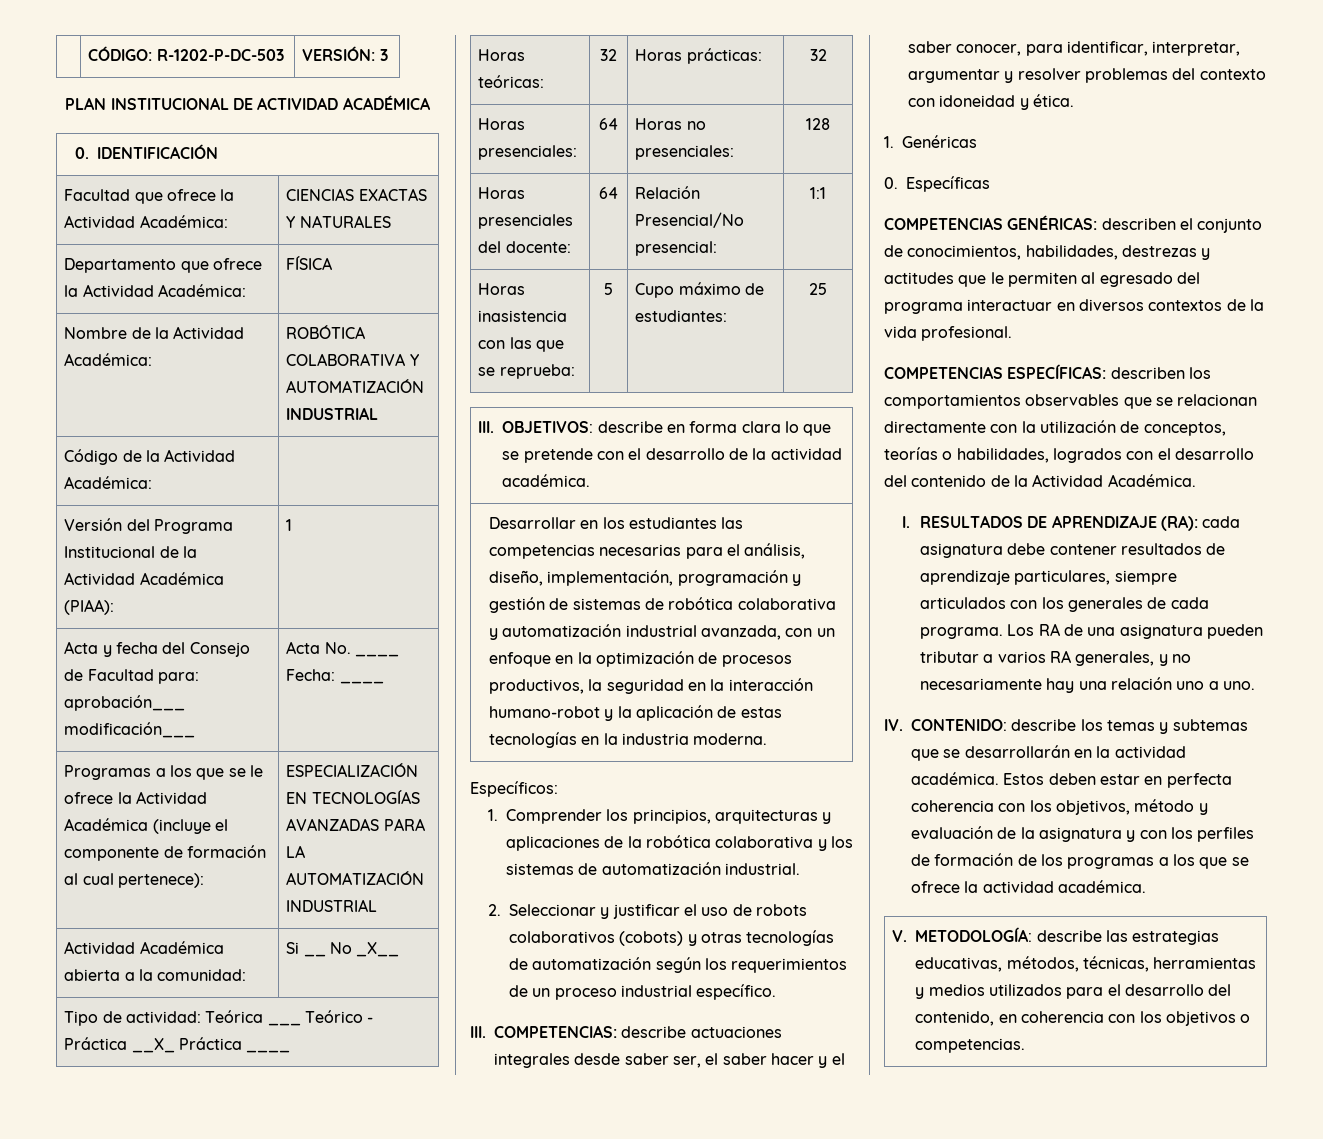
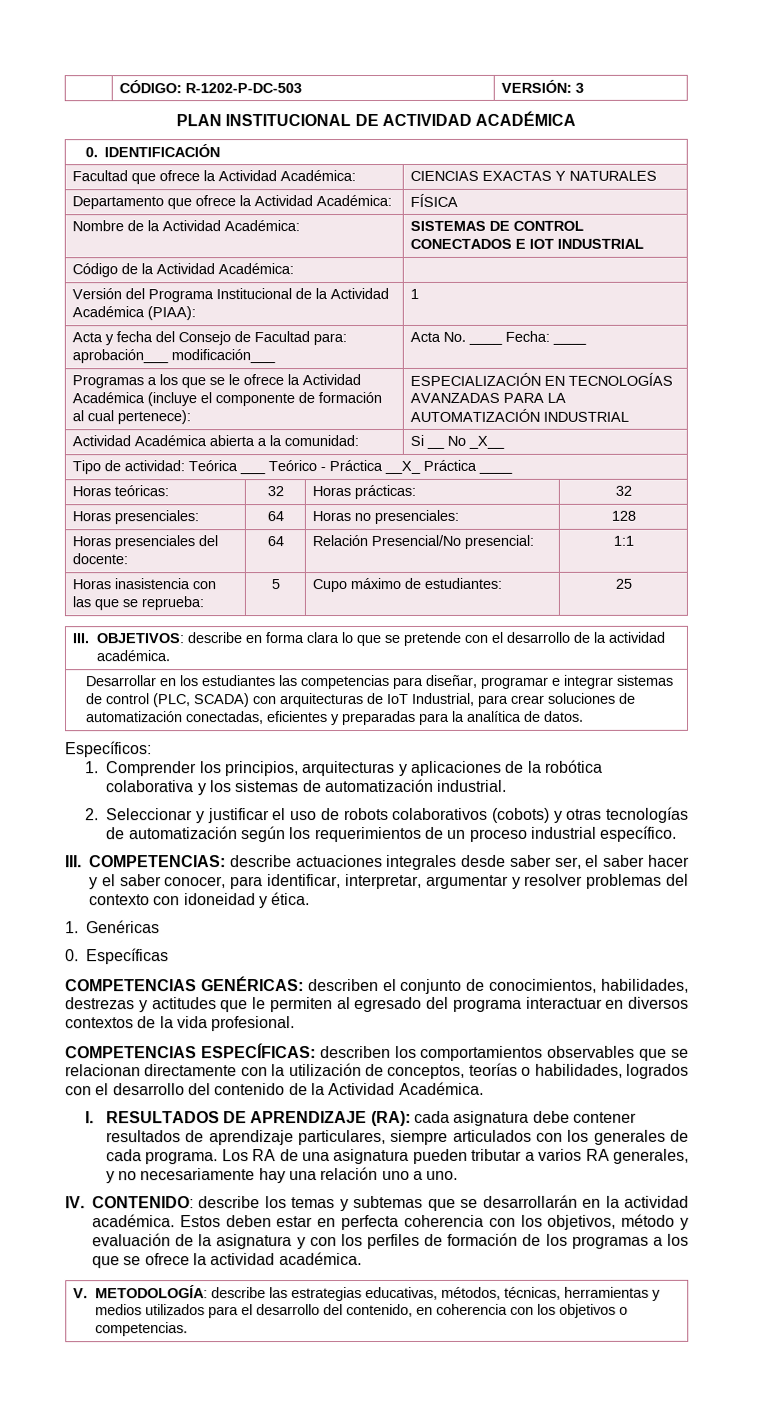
- Nombre de la Actividad Académica: | ROBÓTICA COLABORATIVA Y AUTOMATIZACIÓN INDUSTRIAL
+ Nombre de la Actividad Académica: | SISTEMAS DE CONTROL CONECTADOS E IOT INDUSTRIAL
- Desarrollar en los estudiantes las competencias necesarias para el análisis, diseño, implementación, programación y gestión de sistemas de robótica colaborativa y automatización industrial avanzada, con un enfoque en la optimización de procesos productivos, la seguridad en la interacción humano-robot y la aplicación de estas tecnologías en la industria moderna.
+ Desarrollar en los estudiantes las competencias para diseñar, programar e integrar sistemas de control (PLC, SCADA) con arquitecturas de IoT Industrial, para crear soluciones de automatización conectadas, eficientes y preparadas para la analítica de datos.

